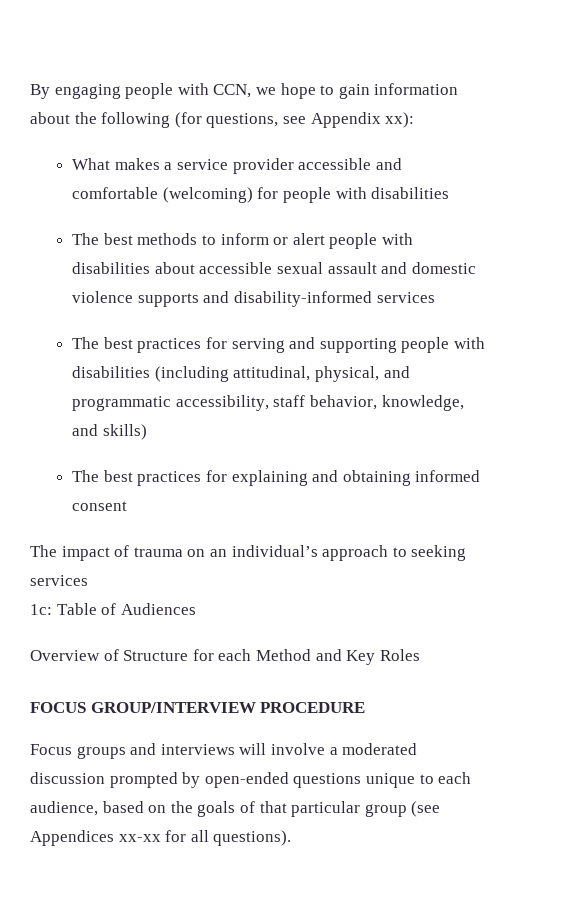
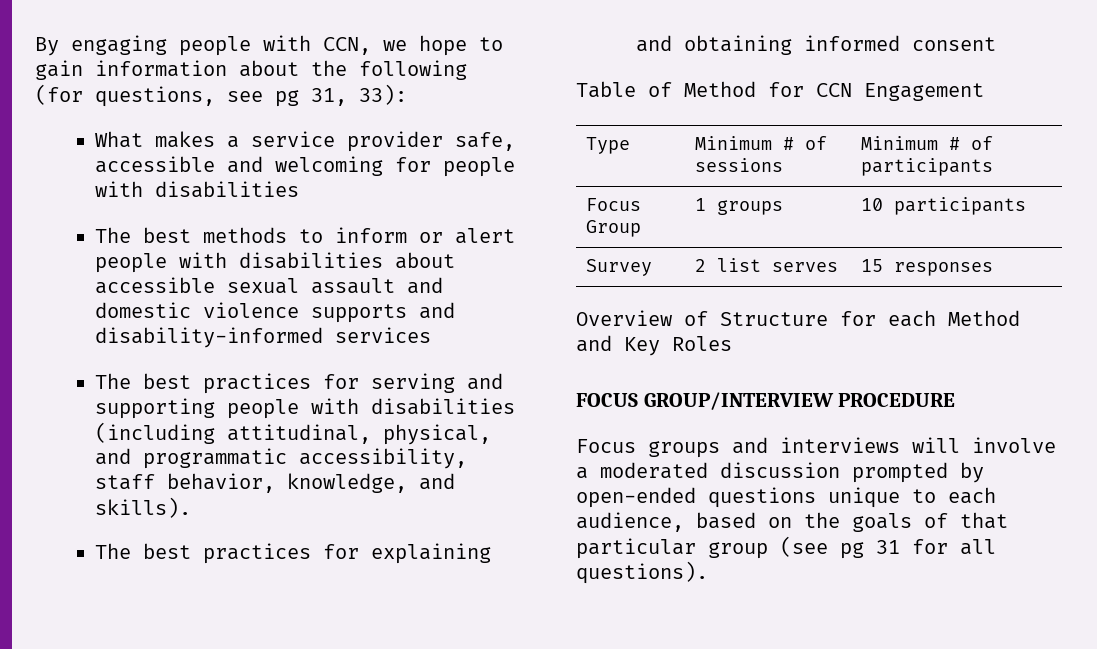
- By engaging people with CCN, we hope to gain information about the following (for questions, see Appendix xx):
+ By engaging people with CCN, we hope to gain information about the following (for questions, see pg 31, 33):
- What makes a service provider accessible and comfortable (welcoming) for people with disabilities
+ What makes a service provider safe, accessible and welcoming for people with disabilities
- The best practices for serving and supporting people with disabilities (including attitudinal, physical, and programmatic accessibility, staff behavior, knowledge, and skills)
+ The best practices for serving and supporting people with disabilities (including attitudinal, physical, and programmatic accessibility, staff behavior, knowledge, and skills).
- The impact of trauma on an individual’s approach to seeking services
- 1c: Table of Audiences
+ Table of Method for CCN Engagement
+ Type | Minimum # of sessions | Minimum # of participants
+ Focus Group | 1 groups | 10 participants
+ Survey | 2 list serves | 15 responses
- Focus groups and interviews will involve a moderated discussion prompted by open-ended questions unique to each audience, based on the goals of that particular group (see Appendices xx-xx for all questions).
+ Focus groups and interviews will involve a moderated discussion prompted by open-ended questions unique to each audience, based on the goals of that particular group (see pg 31 for all questions).

